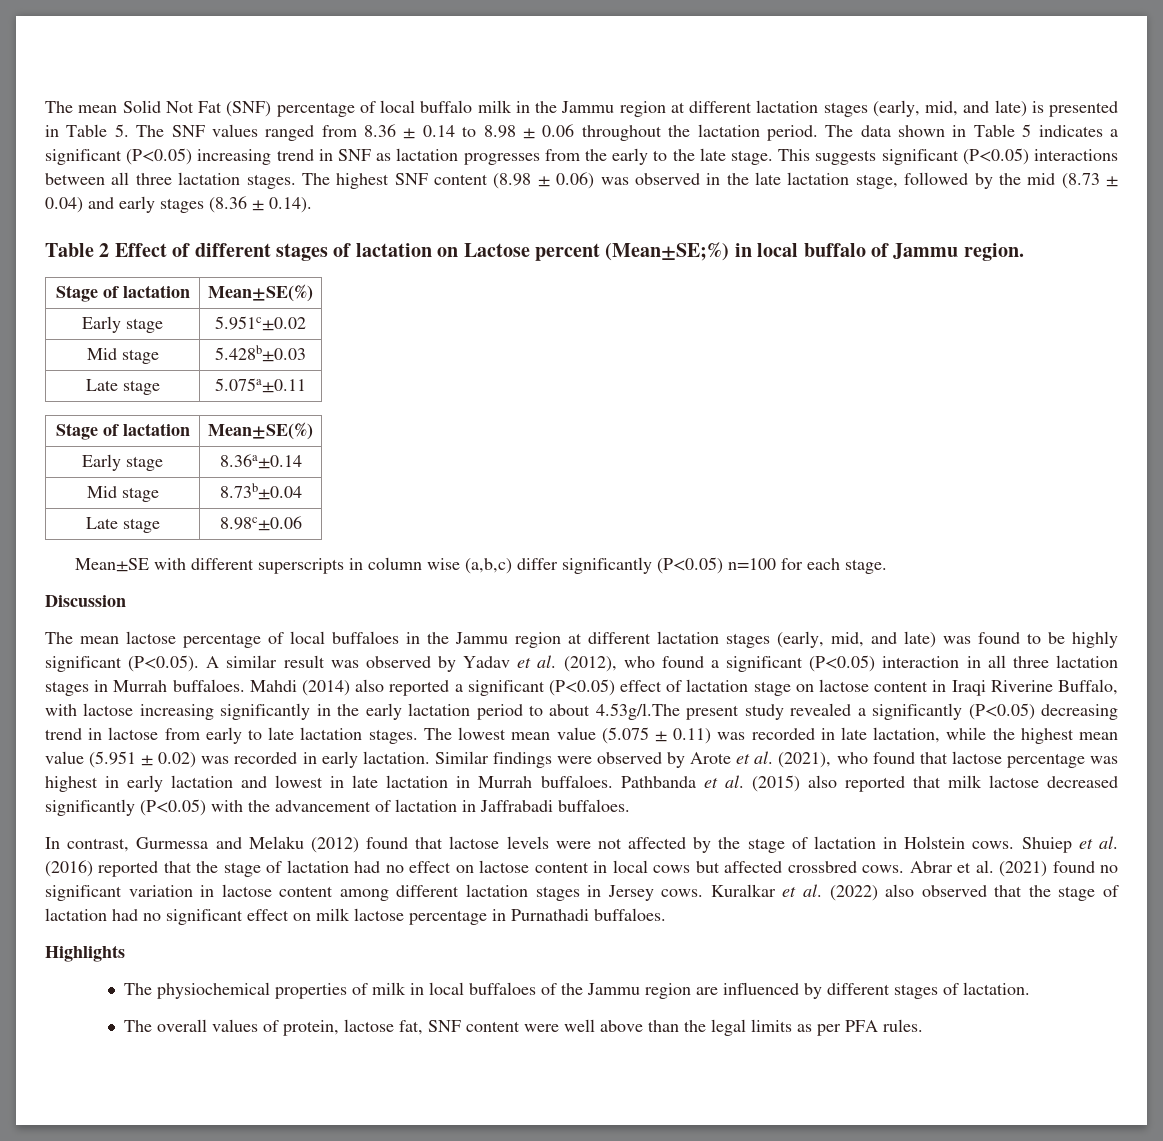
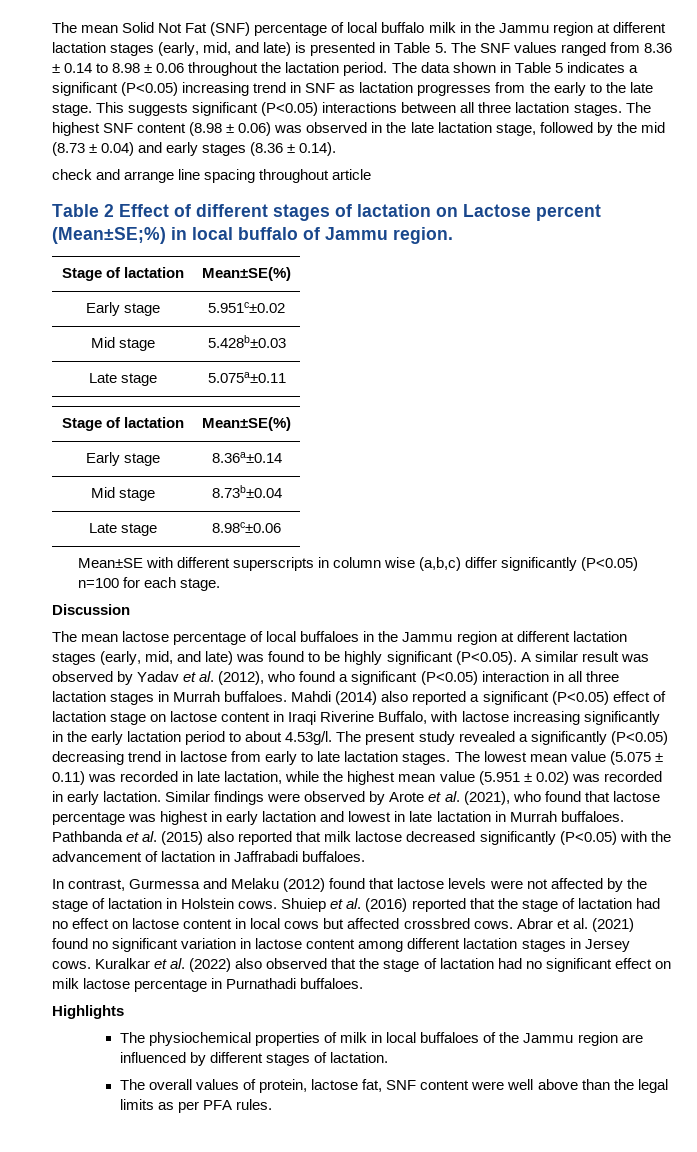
+ check and arrange line spacing throughout article
- Mahdi (2014) also reported a significant (P<0.05) effect of lactation stage on lactose content in Iraqi Riverine Buffalo, with lactose increasing significantly in the early lactation period to about 4.53g/l.The present study revealed a significantly (P<0.05) decreasing trend in lactose from early to late lactation stages.
+ Mahdi (2014) also reported a significant (P<0.05) effect of lactation stage on lactose content in Iraqi Riverine Buffalo, with lactose increasing significantly in the early lactation period to about 4.53g/l. The present study revealed a significantly (P<0.05) decreasing trend in lactose from early to late lactation stages.

